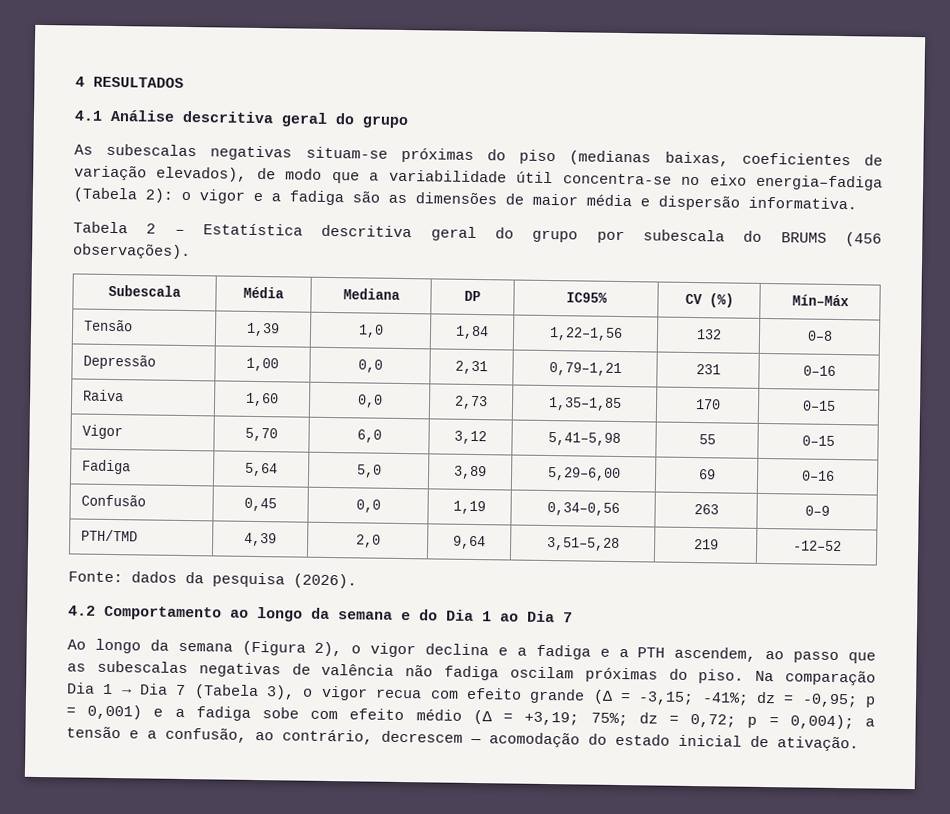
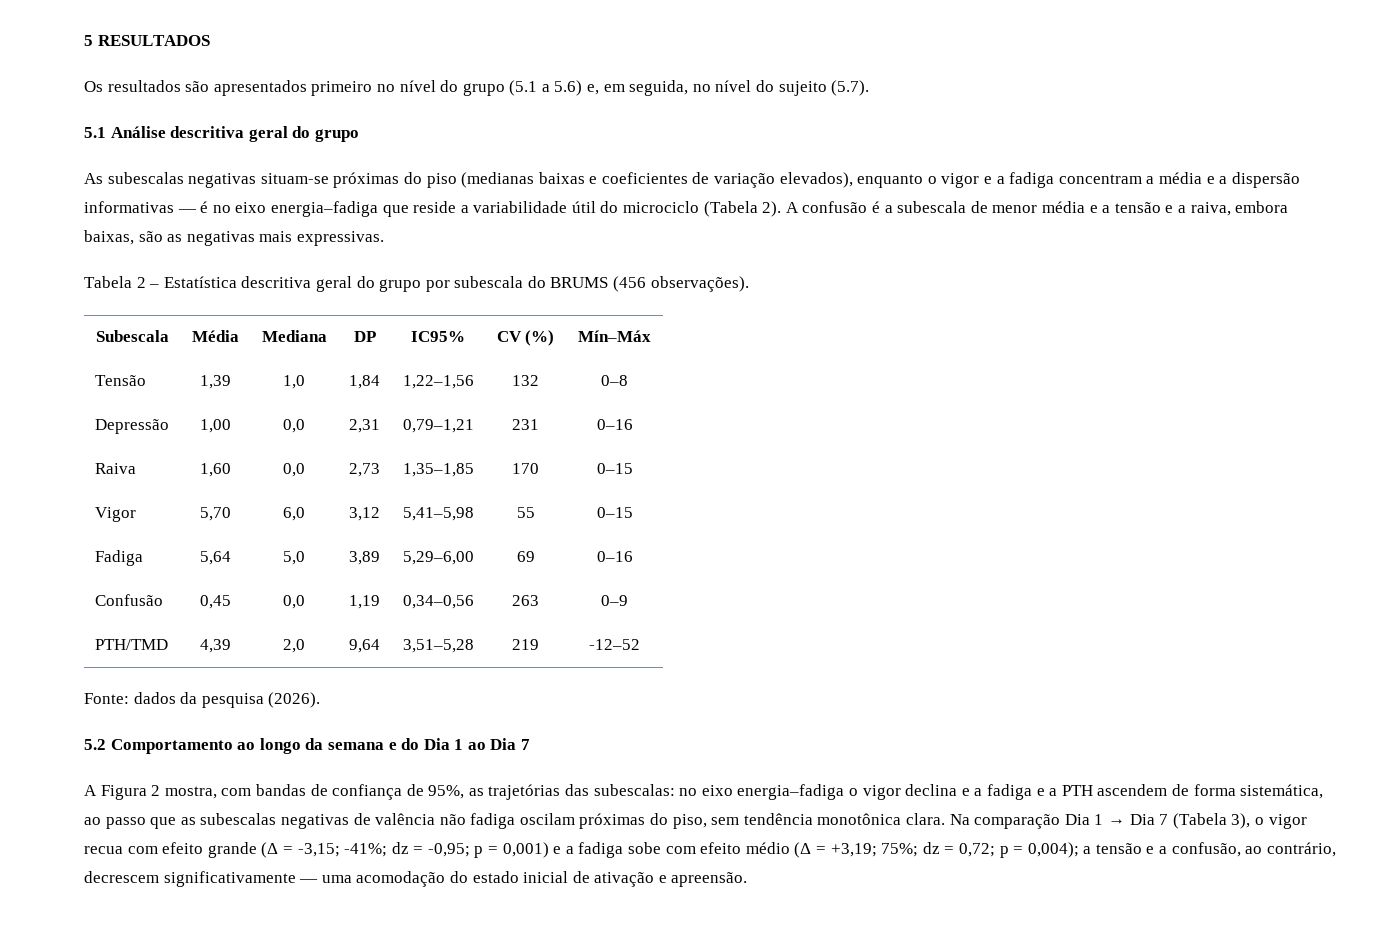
- 4 RESULTADOS
+ 5 RESULTADOS
- 4.1 Análise descritiva geral do grupo
+ Os resultados são apresentados primeiro no nível do grupo (5.1 a 5.6) e, em seguida, no nível do sujeito (5.7).
+ 5.1 Análise descritiva geral do grupo
- As subescalas negativas situam-se próximas do piso (medianas baixas, coeficientes de variação elevados), de modo que a variabilidade útil concentra-se no eixo energia–fadiga (Tabela 2): o vigor e a fadiga são as dimensões de maior média e dispersão informativa.
+ As subescalas negativas situam-se próximas do piso (medianas baixas e coeficientes de variação elevados), enquanto o vigor e a fadiga concentram a média e a dispersão informativas — é no eixo energia–fadiga que reside a variabilidade útil do microciclo (Tabela 2). A confusão é a subescala de menor média e a tensão e a raiva, embora baixas, são as negativas mais expressivas.
- 4.2 Comportamento ao longo da semana e do Dia 1 ao Dia 7
+ 5.2 Comportamento ao longo da semana e do Dia 1 ao Dia 7
- Ao longo da semana (Figura 2), o vigor declina e a fadiga e a PTH ascendem, ao passo que as subescalas negativas de valência não fadiga oscilam próximas do piso.
+ A Figura 2 mostra, com bandas de confiança de 95%, as trajetórias das subescalas: no eixo energia–fadiga o vigor declina e a fadiga e a PTH ascendem de forma sistemática, ao passo que as subescalas negativas de valência não fadiga oscilam próximas do piso, sem tendência monotônica clara.
- Na comparação Dia 1 → Dia 7 (Tabela 3), o vigor recua com efeito grande (Δ = -3,15; -41%; dz = -0,95; p = 0,001) e a fadiga sobe com efeito médio (Δ = +3,19; 75%; dz = 0,72; p = 0,004); a tensão e a confusão, ao contrário, decrescem — acomodação do estado inicial de ativação.
+ Na comparação Dia 1 → Dia 7 (Tabela 3), o vigor recua com efeito grande (Δ = -3,15; -41%; dz = -0,95; p = 0,001) e a fadiga sobe com efeito médio (Δ = +3,19; 75%; dz = 0,72; p = 0,004); a tensão e a confusão, ao contrário, decrescem significativamente — uma acomodação do estado inicial de ativação e apreensão.

